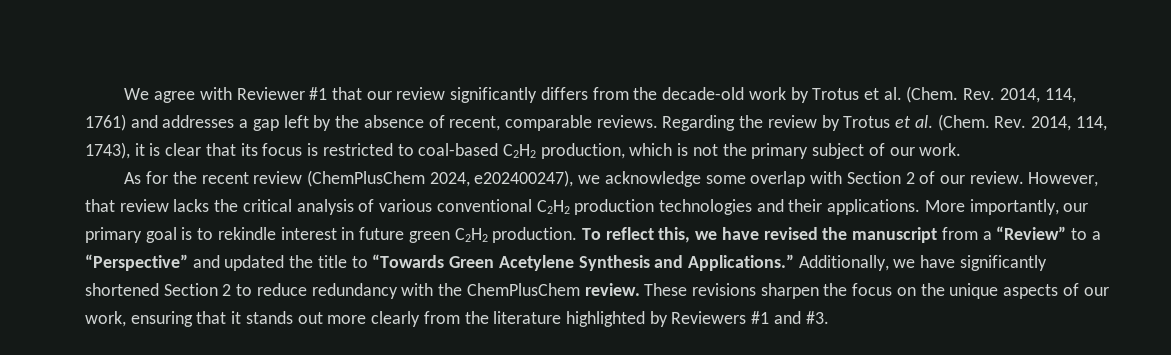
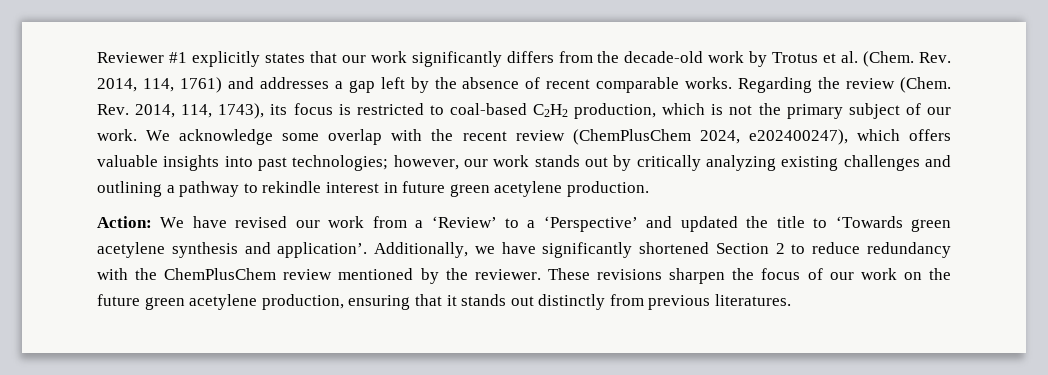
- We agree with Reviewer #1 that our review significantly differs from the decade-old work by Trotus et al. (Chem.
+ Reviewer #1 explicitly states that our work significantly differs from the decade-old work by Trotus et al. (Chem.
- Rev. 2014, 114, 1761) and addresses a gap left by the absence of recent, comparable reviews. Regarding the review by Trotus et al. (Chem.
+ Rev. 2014, 114, 1761) and addresses a gap left by the absence of recent comparable works. Regarding the review (Chem.
- Rev. 2014, 114, 1743), it is clear that its focus is restricted to coal-based C2H2 production, which is not the primary subject of our work.
- As for the recent review (ChemPlusChem 2024, e202400247), we acknowledge some overlap with Section 2 of our review. However, that review lacks the critical analysis of various conventional C2H2 production technologies and their applications. More importantly, our primary goal is to rekindle interest in future green C2H2 production. To reflect this, we have revised the manuscript from a “Review” to a “Perspective” and updated the title to “Towards Green Acetylene Synthesis and Applications.”
+ Rev. 2014, 114, 1743), its focus is restricted to coal-based C2H2 production, which is not the primary subject of our work. We acknowledge some overlap with the recent review (ChemPlusChem 2024, e202400247), which offers valuable insights into past technologies; however, our work stands out by critically analyzing existing challenges and outlining a pathway to rekindle interest in future green acetylene production.
+ Action: We have revised our work from a ‘Review’ to a ‘Perspective’ and updated the title to ‘Towards green acetylene synthesis and application’.
- Additionally, we have significantly shortened Section 2 to reduce redundancy with the ChemPlusChem review.
+ Additionally, we have significantly shortened Section 2 to reduce redundancy with the ChemPlusChem review mentioned by the reviewer.
- These revisions sharpen the focus on the unique aspects of our work, ensuring that it stands out more clearly from the literature highlighted by Reviewers #1 and #3.
+ These revisions sharpen the focus of our work on the future green acetylene production, ensuring that it stands out distinctly from previous literatures.

